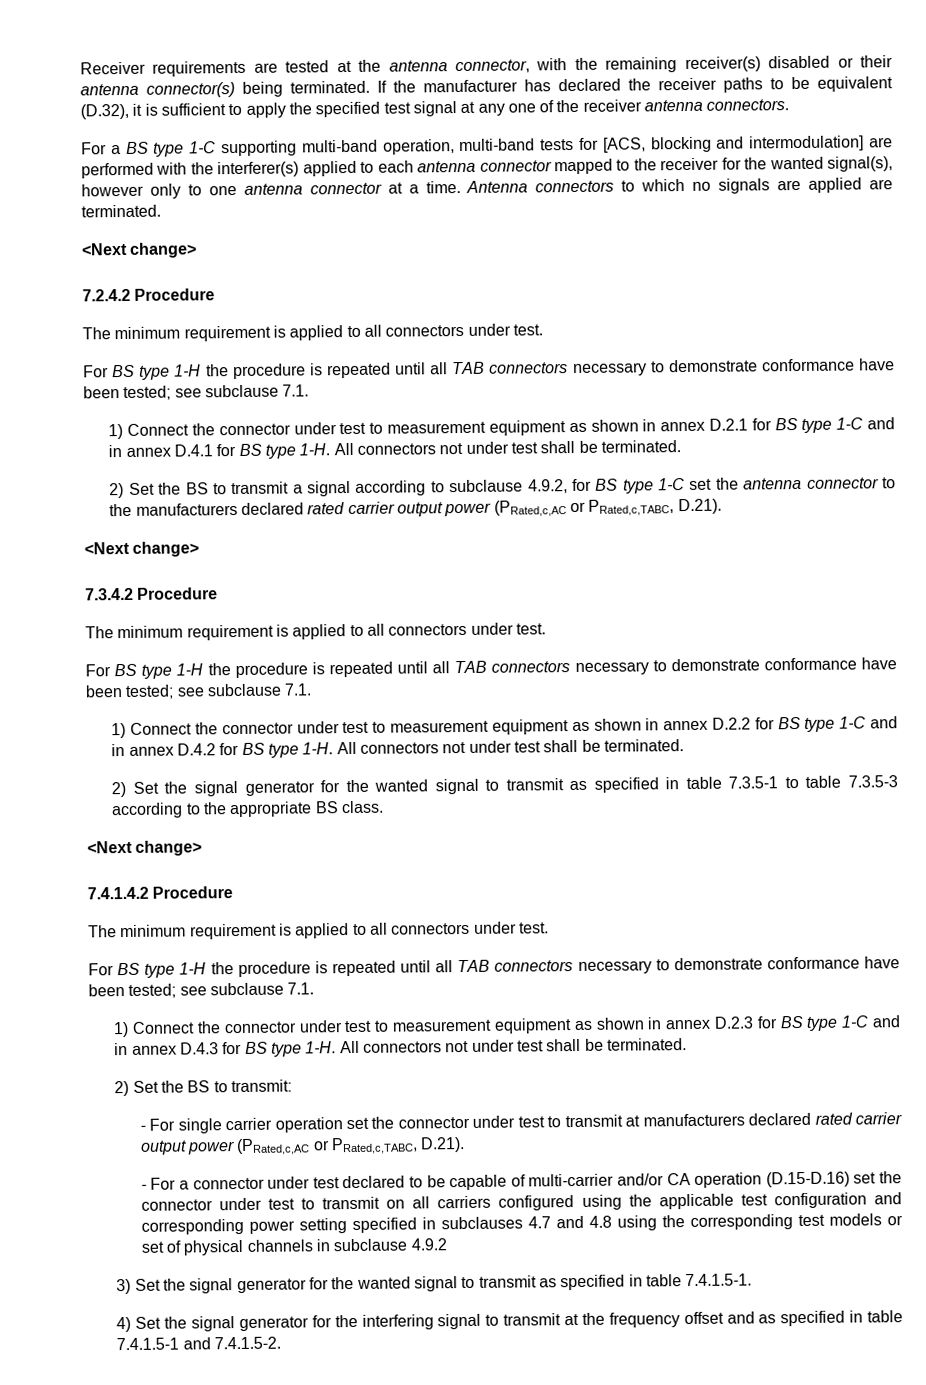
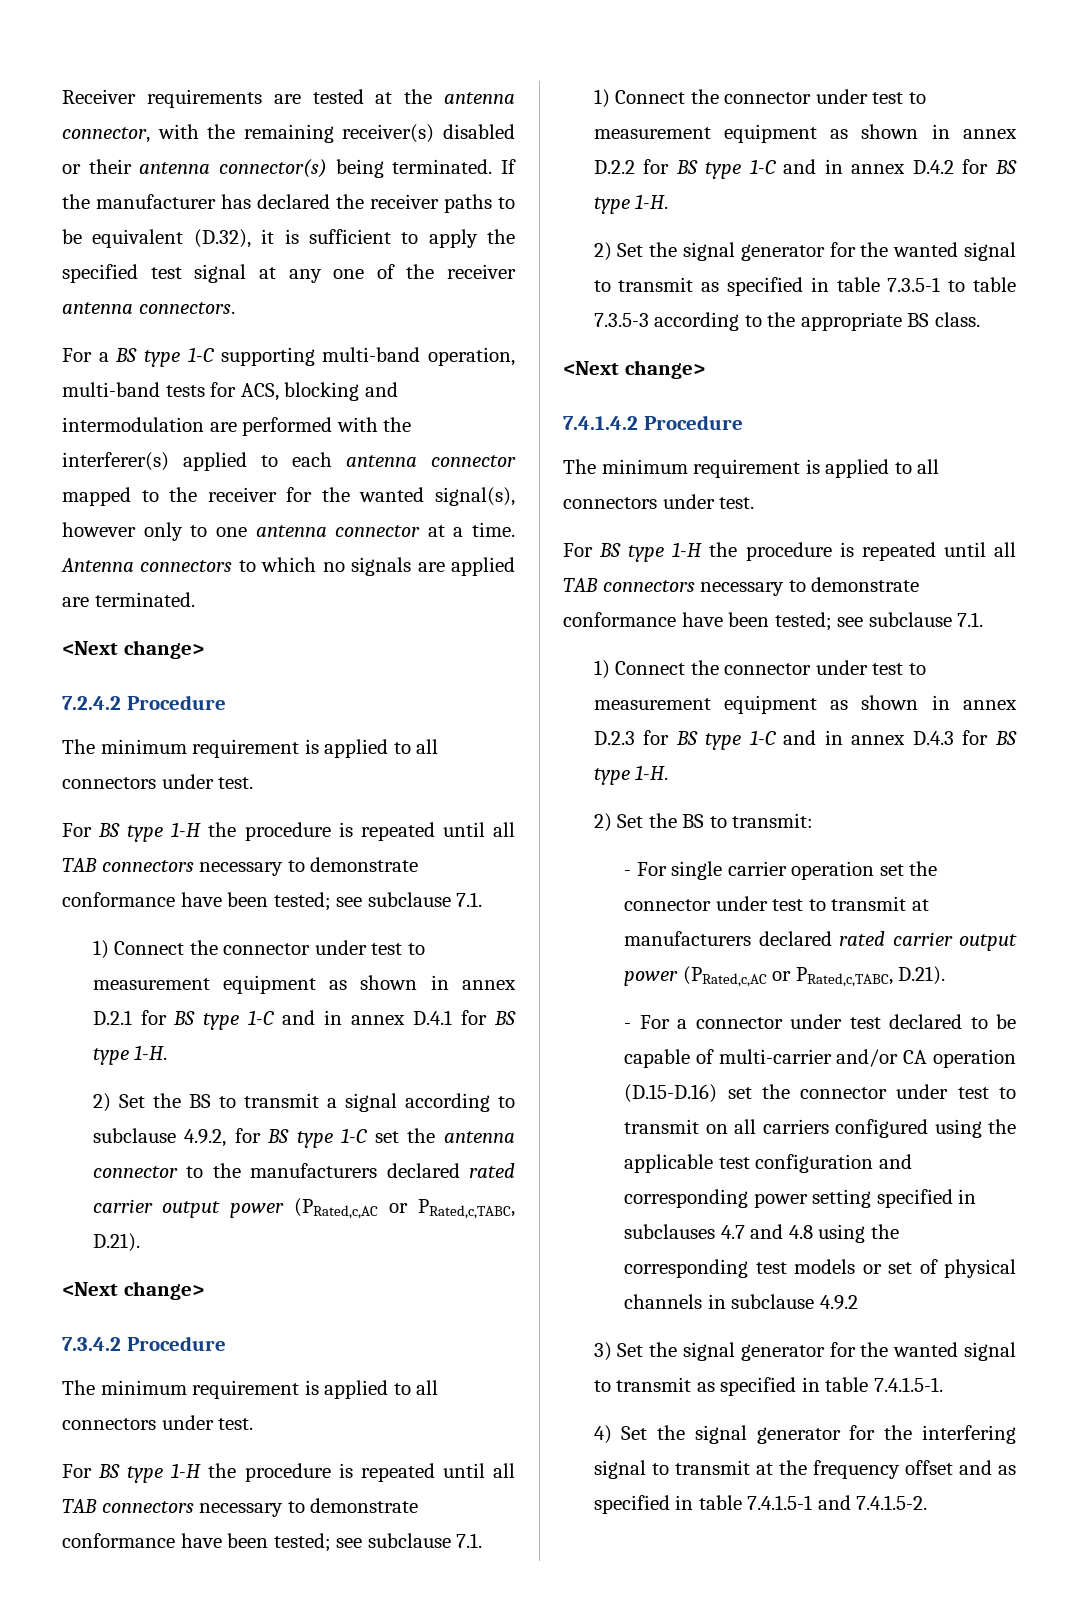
- For a BS type 1-C supporting multi-band operation, multi-band tests for [ACS, blocking and intermodulation] are performed with the interferer(s) applied to each antenna connector mapped to the receiver for the wanted signal(s), however only to one antenna connector at a time.
+ For a BS type 1-C supporting multi-band operation, multi-band tests for ACS, blocking and intermodulation are performed with the interferer(s) applied to each antenna connector mapped to the receiver for the wanted signal(s), however only to one antenna connector at a time.
- 1) Connect the connector under test to measurement equipment as shown in annex D.2.1 for BS type 1-C and in annex D.4.1 for BS type 1-H. All connectors not under test shall be terminated.
+ 1) Connect the connector under test to measurement equipment as shown in annex D.2.1 for BS type 1-C and in annex D.4.1 for BS type 1-H.
- 1) Connect the connector under test to measurement equipment as shown in annex D.2.2 for BS type 1-C and in annex D.4.2 for BS type 1-H. All connectors not under test shall be terminated.
+ 1) Connect the connector under test to measurement equipment as shown in annex D.2.2 for BS type 1-C and in annex D.4.2 for BS type 1-H.
- 1) Connect the connector under test to measurement equipment as shown in annex D.2.3 for BS type 1-C and in annex D.4.3 for BS type 1-H. All connectors not under test shall be terminated.
+ 1) Connect the connector under test to measurement equipment as shown in annex D.2.3 for BS type 1-C and in annex D.4.3 for BS type 1-H.

